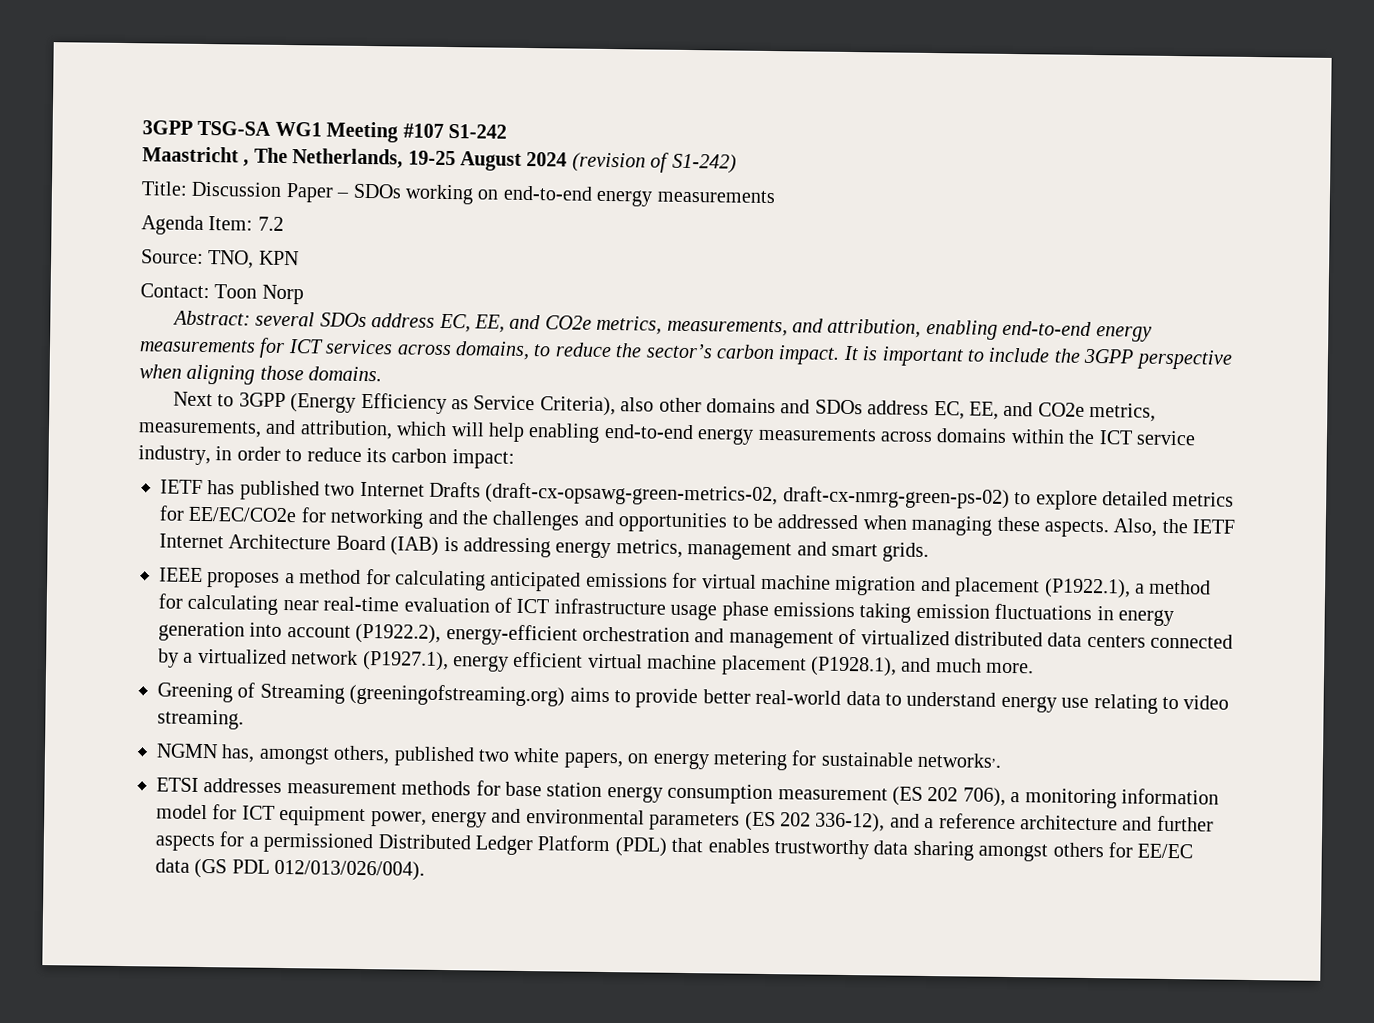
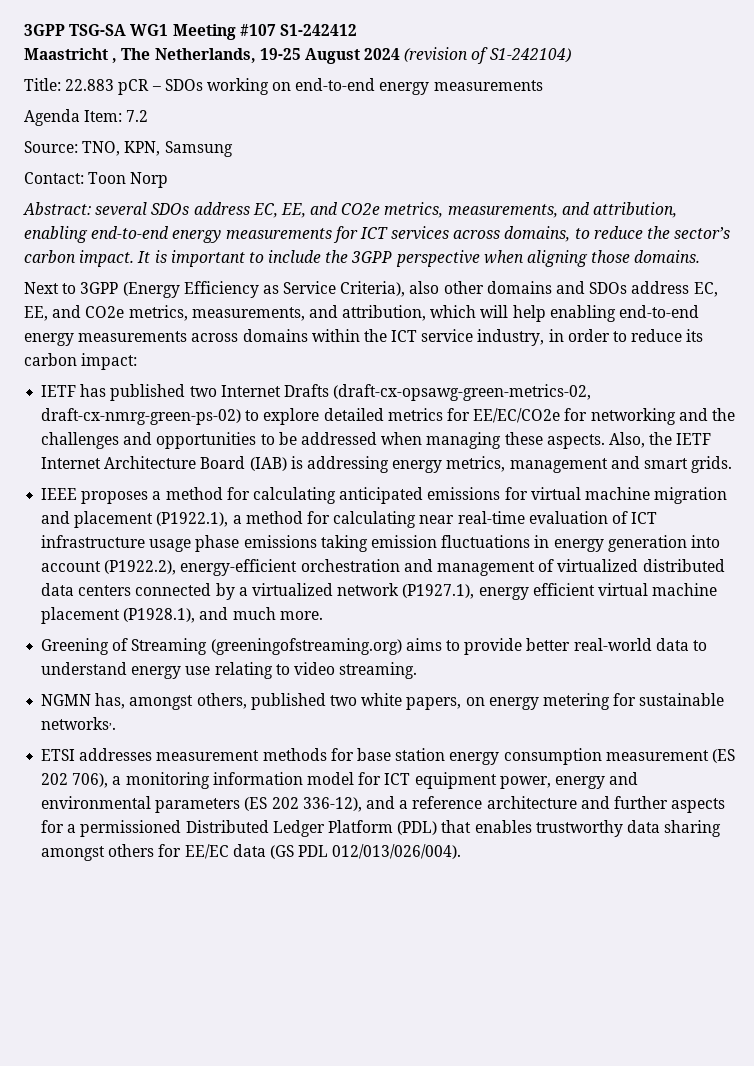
- 3GPP TSG-SA WG1 Meeting #107 S1-242
+ 3GPP TSG-SA WG1 Meeting #107 S1-242412
- Maastricht , The Netherlands, 19-25 August 2024 (revision of S1-242)
+ Maastricht , The Netherlands, 19-25 August 2024 (revision of S1-242104)
- Title: Discussion Paper – SDOs working on end-to-end energy measurements
+ Title: 22.883 pCR – SDOs working on end-to-end energy measurements
- Source: TNO, KPN
+ Source: TNO, KPN, Samsung

